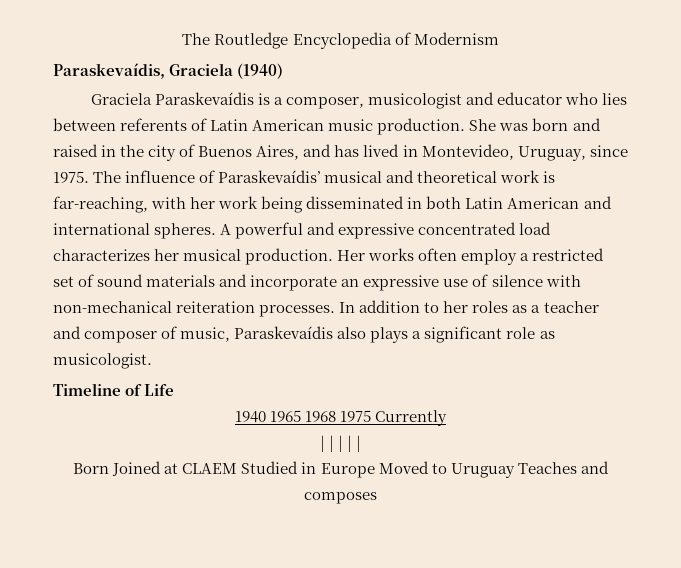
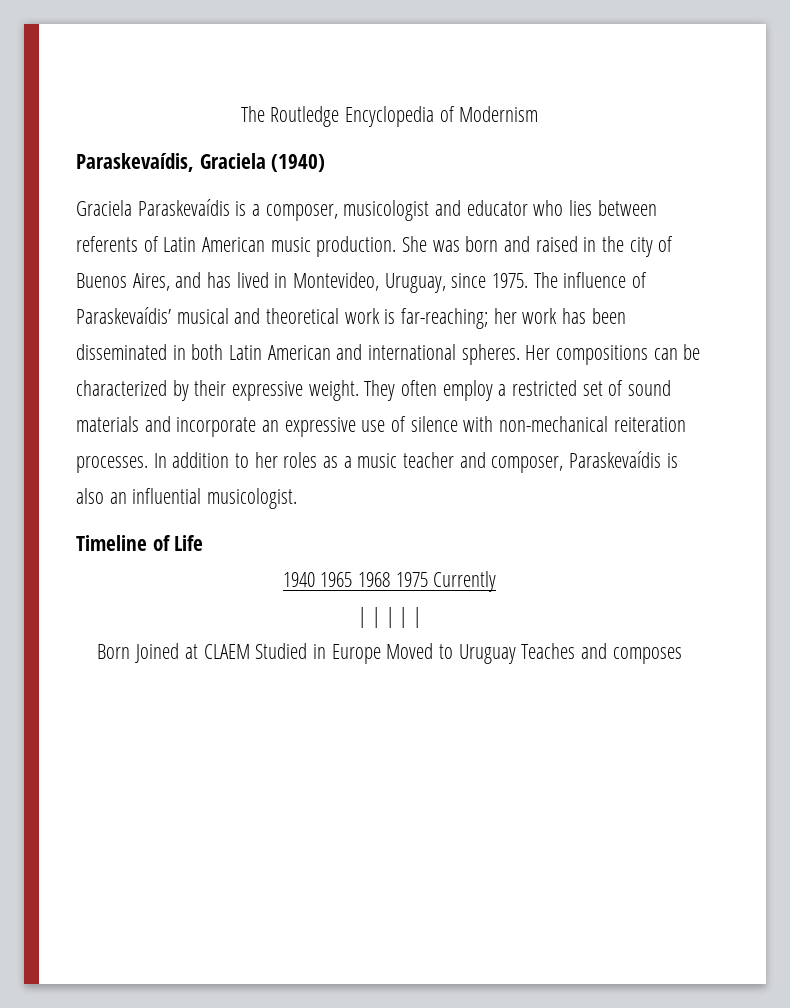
- The influence of Paraskevaídis’ musical and theoretical work is far-reaching, with her work being disseminated in both Latin American and international spheres.
+ The influence of Paraskevaídis’ musical and theoretical work is far-reaching; her work has been disseminated in both Latin American and international spheres.
- A powerful and expressive concentrated load characterizes her musical production. Her works often employ a restricted set of sound materials and incorporate an expressive use of silence with non-mechanical reiteration processes.
+ Her compositions can be characterized by their expressive weight. They often employ a restricted set of sound materials and incorporate an expressive use of silence with non-mechanical reiteration processes.
- In addition to her roles as a teacher and composer of music, Paraskevaídis also plays a significant role as musicologist.
+ In addition to her roles as a music teacher and composer, Paraskevaídis is also an influential musicologist.

